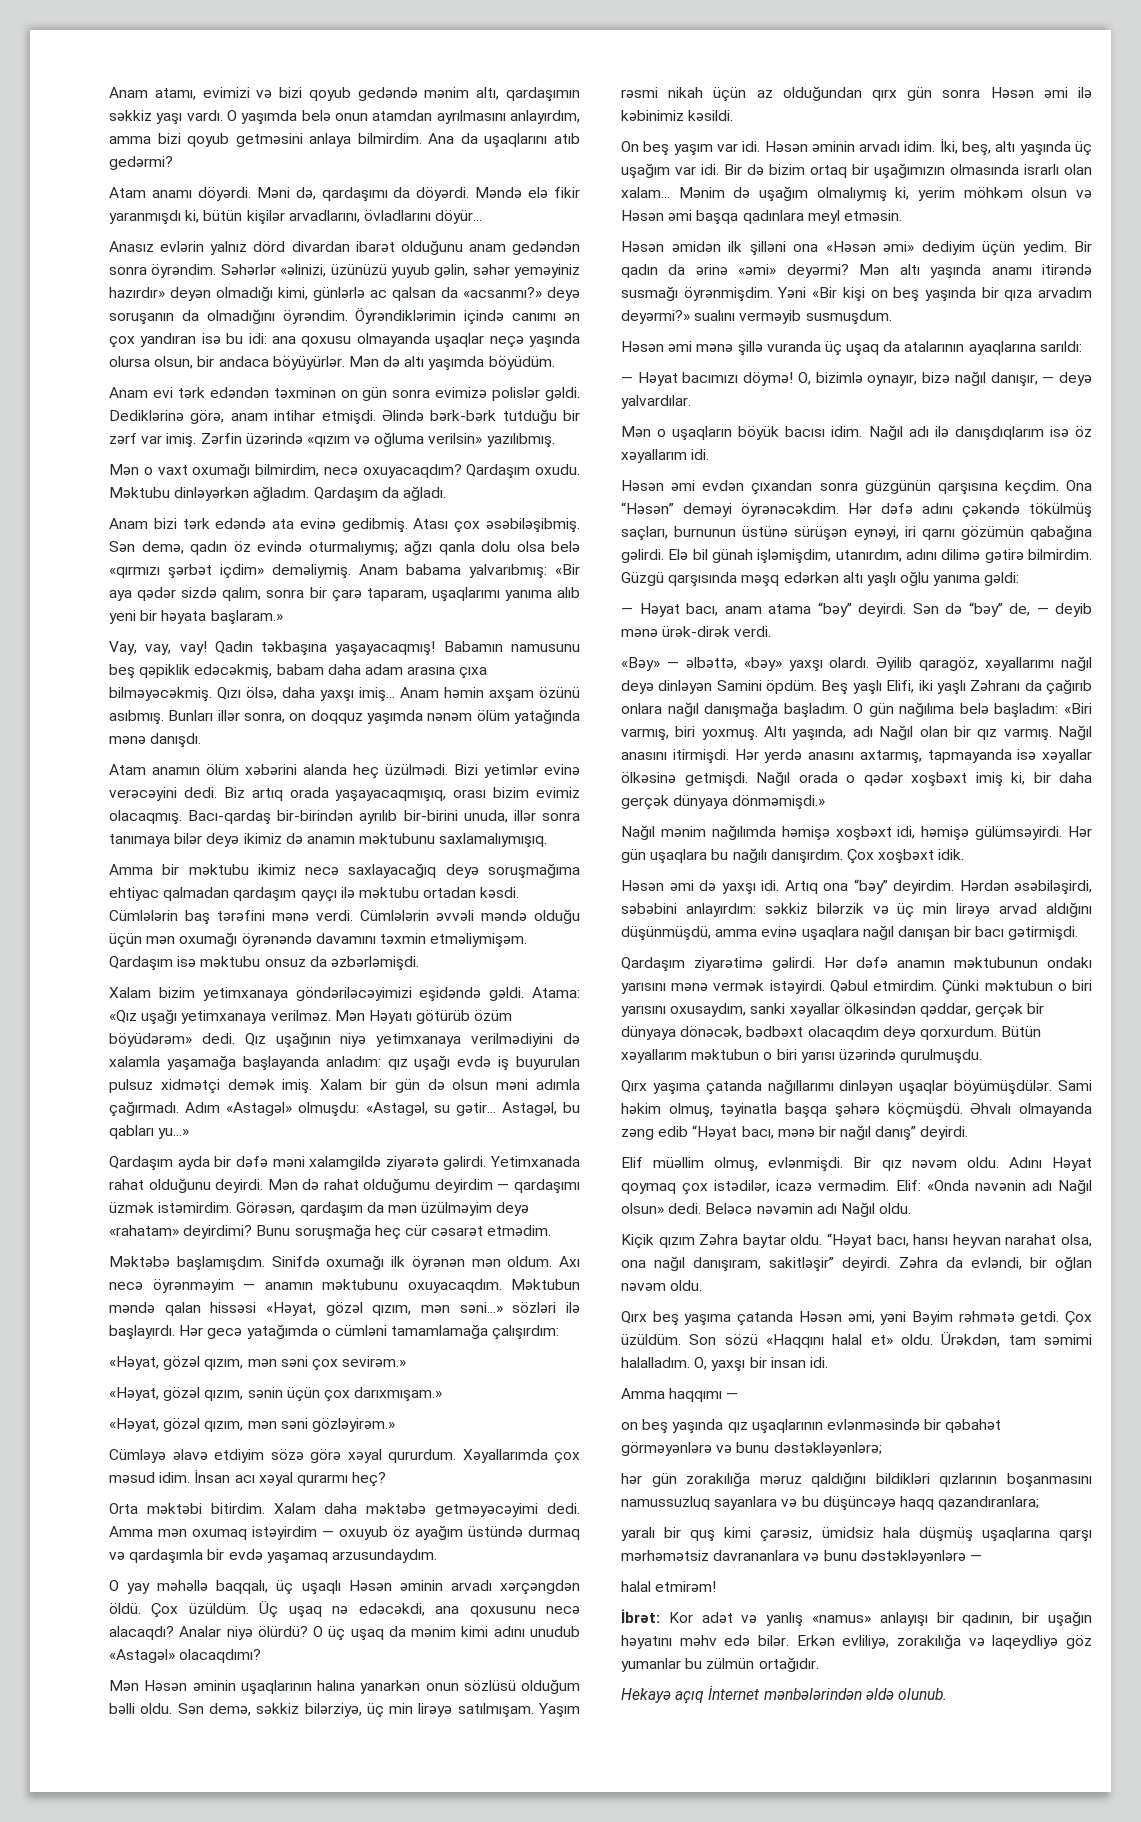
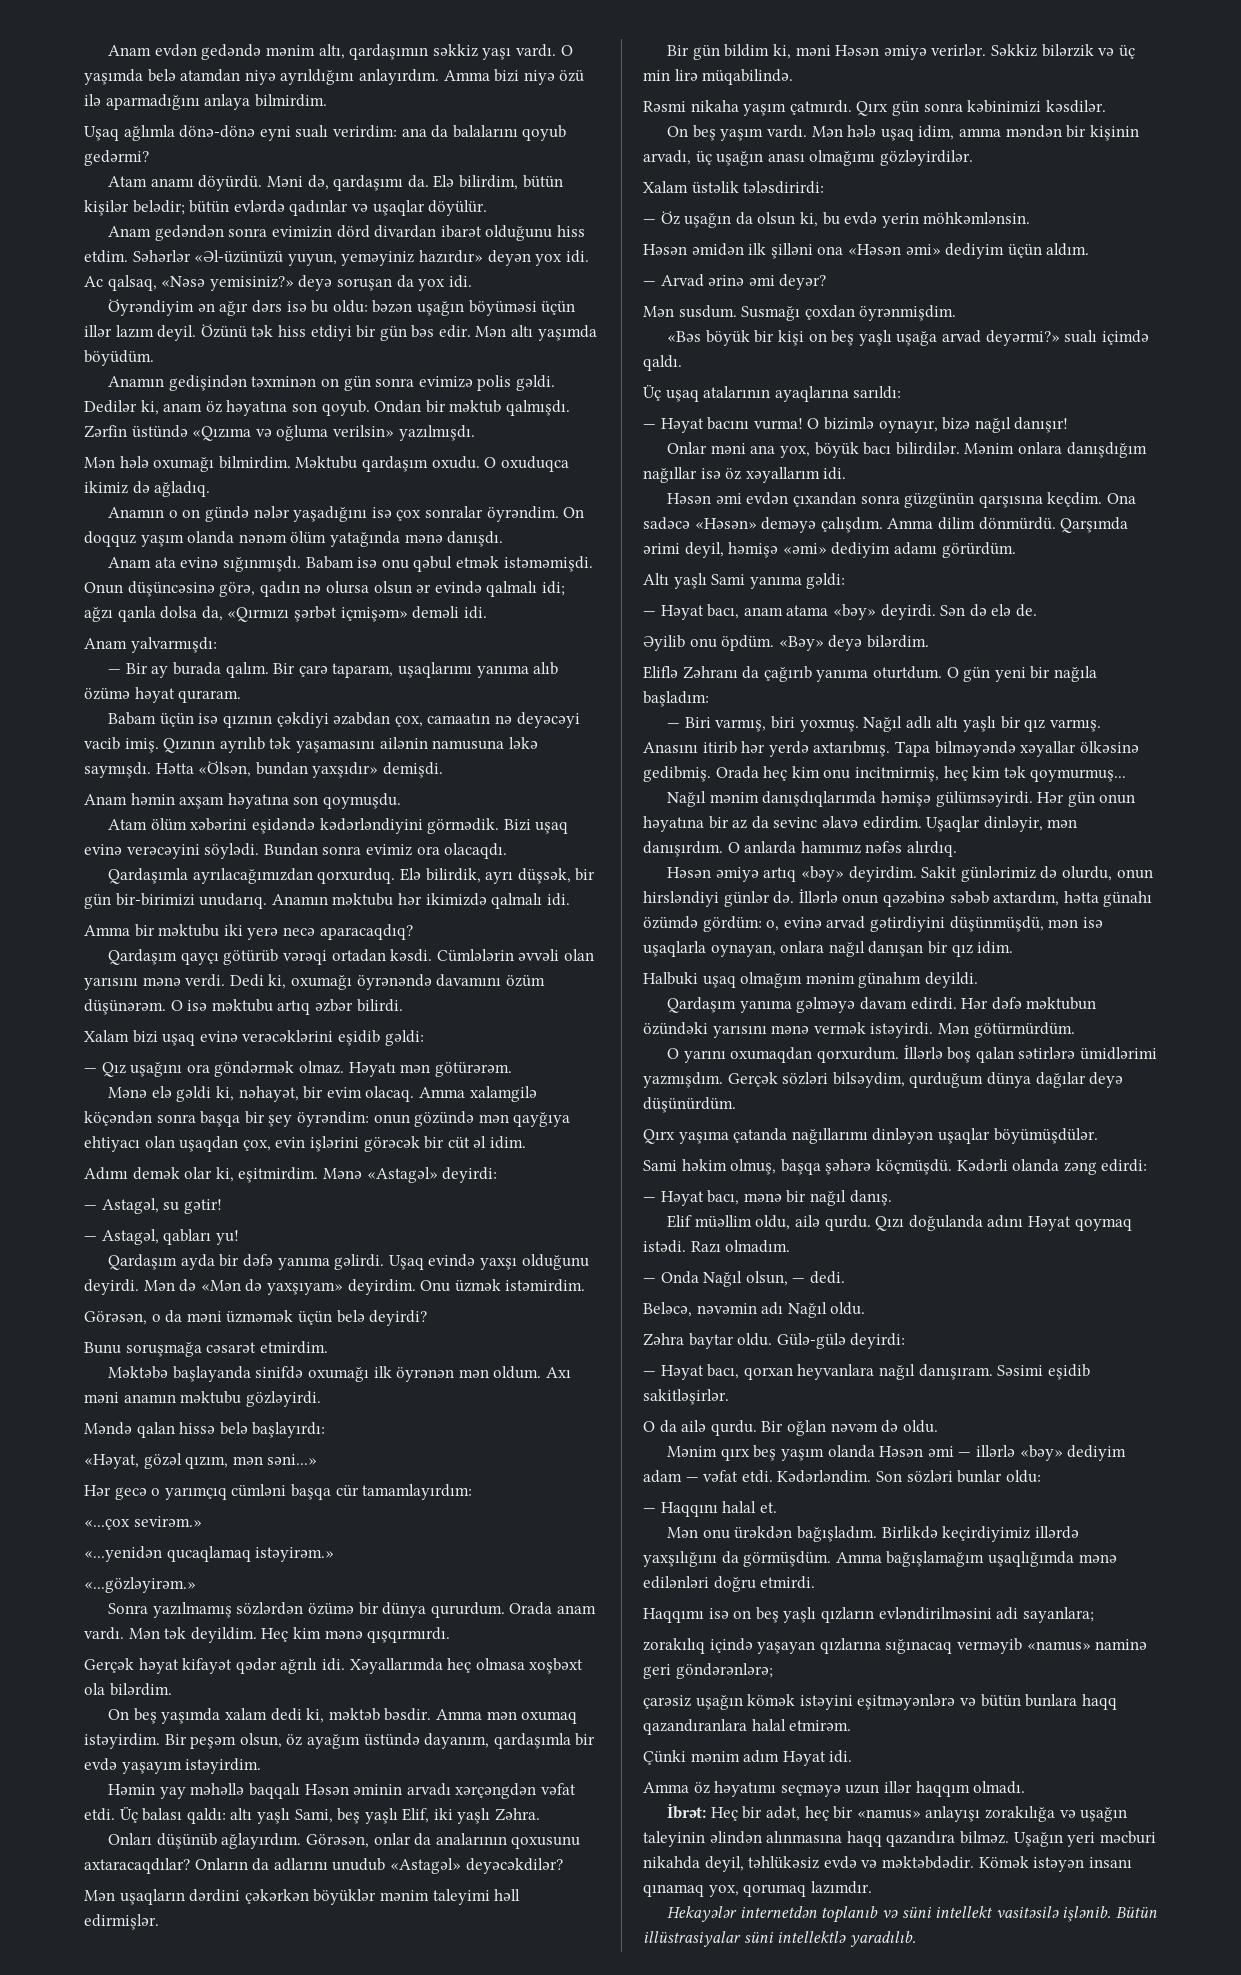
- Anam atamı, evimizi və bizi qoyub gedəndə mənim altı, qardaşımın səkkiz yaşı vardı.
+ Anam evdən gedəndə mənim altı, qardaşımın səkkiz yaşı vardı.
- O yaşımda belə onun atamdan ayrılmasını anlayırdım, amma bizi qoyub getməsini anlaya bilmirdim. Ana da uşaqlarını atıb gedərmi?
+ O yaşımda belə atamdan niyə ayrıldığını anlayırdım. Amma bizi niyə özü ilə aparmadığını anlaya bilmirdim.
+ Uşaq ağlımla dönə-dönə eyni sualı verirdim: ana da balalarını qoyub gedərmi?
- Atam anamı döyərdi.
+ Atam anamı döyürdü.
- Məni də, qardaşımı da döyərdi. Məndə elə fikir yaranmışdı ki, bütün kişilər arvadlarını, övladlarını döyür...
- Anasız evlərin yalnız dörd divardan ibarət olduğunu anam gedəndən sonra öyrəndim. Səhərlər «əlinizi, üzünüzü yuyub gəlin, səhər yeməyiniz hazırdır» deyən olmadığı kimi, günlərlə ac qalsan da «acsanmı?» deyə soruşanın da olmadığını öyrəndim. Öyrəndiklərimin içində canımı ən çox yandıran isə bu idi: ana qoxusu olmayanda uşaqlar neçə yaşında olursa olsun, bir andaca böyüyürlər. Mən də altı yaşımda böyüdüm.
+ Məni də, qardaşımı da. Elə bilirdim, bütün kişilər belədir; bütün evlərdə qadınlar və uşaqlar döyülür.
+ Anam gedəndən sonra evimizin dörd divardan ibarət olduğunu hiss etdim. Səhərlər «Əl-üzünüzü yuyun, yeməyiniz hazırdır» deyən yox idi. Ac qalsaq, «Nəsə yemisiniz?» deyə soruşan da yox idi.
+ Öyrəndiyim ən ağır dərs isə bu oldu: bəzən uşağın böyüməsi üçün illər lazım deyil. Özünü tək hiss etdiyi bir gün bəs edir. Mən altı yaşımda böyüdüm.
- Anam evi tərk edəndən təxminən on gün sonra evimizə polislər gəldi. Dediklərinə görə, anam intihar etmişdi. Əlində bərk-bərk tutduğu bir zərf var imiş. Zərfin üzərində «qızım və oğluma verilsin» yazılıbmış.
- Mən o vaxt oxumağı bilmirdim, necə oxuyacaqdım? Qardaşım oxudu. Məktubu dinləyərkən ağladım. Qardaşım da ağladı.
- Anam bizi tərk edəndə ata evinə gedibmiş. Atası çox əsəbiləşibmiş. Sən demə, qadın öz evində oturmalıymış; ağzı qanla dolu olsa belə «qırmızı şərbət içdim» deməliymiş. Anam babama yalvarıbmış: «Bir aya qədər sizdə qalım, sonra bir çarə taparam, uşaqlarımı yanıma alıb yeni bir həyata başlaram.»
- Vay, vay, vay! Qadın təkbaşına yaşayacaqmış! Babamın namusunu beş qəpiklik edəcəkmiş, babam daha adam arasına çıxa bilməyəcəkmiş. Qızı ölsə, daha yaxşı imiş... Anam həmin axşam özünü asıbmış. Bunları illər sonra, on doqquz yaşımda nənəm ölüm yatağında mənə danışdı.
+ Anamın gedişindən təxminən on gün sonra evimizə polis gəldi. Dedilər ki, anam öz həyatına son qoyub. Ondan bir məktub qalmışdı. Zərfin üstündə «Qızıma və oğluma verilsin» yazılmışdı.
+ Mən hələ oxumağı bilmirdim. Məktubu qardaşım oxudu. O oxuduqca ikimiz də ağladıq.
+ Anamın o on gündə nələr yaşadığını isə çox sonralar öyrəndim. On doqquz yaşım olanda nənəm ölüm yatağında mənə danışdı.
- Atam anamın ölüm xəbərini alanda heç üzülmədi. Bizi yetimlər evinə verəcəyini dedi. Biz artıq orada yaşayacaqmışıq, orası bizim evimiz olacaqmış. Bacı-qardaş bir-birindən ayrılıb bir-birini unuda, illər sonra tanımaya bilər deyə ikimiz də anamın məktubunu saxlamalıymışıq.
- Amma bir məktubu ikimiz necə saxlayacağıq deyə soruşmağıma ehtiyac qalmadan qardaşım qayçı ilə məktubu ortadan kəsdi. Cümlələrin baş tərəfini mənə verdi. Cümlələrin əvvəli məndə olduğu üçün mən oxumağı öyrənəndə davamını təxmin etməliymişəm. Qardaşım isə məktubu onsuz da əzbərləmişdi.
- Xalam bizim yetimxanaya göndəriləcəyimizi eşidəndə gəldi. Atama: «Qız uşağı yetimxanaya verilməz. Mən Həyatı götürüb özüm böyüdərəm» dedi. Qız uşağının niyə yetimxanaya verilmədiyini də xalamla yaşamağa başlayanda anladım: qız uşağı evdə iş buyurulan pulsuz xidmətçi demək imiş. Xalam bir gün də olsun məni adımla çağırmadı. Adım «Astagəl» olmuşdu: «Astagəl, su gətir... Astagəl, bu qabları yu...»
- Qardaşım ayda bir dəfə məni xalamgildə ziyarətə gəlirdi. Yetimxanada rahat olduğunu deyirdi. Mən də rahat olduğumu deyirdim — qardaşımı üzmək istəmirdim. Görəsən, qardaşım da mən üzülməyim deyə «rahatam» deyirdimi? Bunu soruşmağa heç cür cəsarət etmədim.
+ Anam ata evinə sığınmışdı. Babam isə onu qəbul etmək istəməmişdi. Onun düşüncəsinə görə, qadın nə olursa olsun ər evində qalmalı idi; ağzı qanla dolsa da, «Qırmızı şərbət içmişəm» deməli idi.
+ Anam yalvarmışdı:
+ — Bir ay burada qalım. Bir çarə taparam, uşaqlarımı yanıma alıb özümə həyat quraram.
+ Babam üçün isə qızının çəkdiyi əzabdan çox, camaatın nə deyəcəyi vacib imiş. Qızının ayrılıb tək yaşamasını ailənin namusuna ləkə saymışdı. Hətta «Ölsən, bundan yaxşıdır» demişdi.
+ Anam həmin axşam həyatına son qoymuşdu.
+ Atam ölüm xəbərini eşidəndə kədərləndiyini görmədik. Bizi uşaq evinə verəcəyini söylədi. Bundan sonra evimiz ora olacaqdı.
+ Qardaşımla ayrılacağımızdan qorxurduq. Elə bilirdik, ayrı düşsək, bir gün bir-birimizi unudarıq. Anamın məktubu hər ikimizdə qalmalı idi.
+ Amma bir məktubu iki yerə necə aparacaqdıq?
+ Qardaşım qayçı götürüb vərəqi ortadan kəsdi. Cümlələrin əvvəli olan yarısını mənə verdi. Dedi ki, oxumağı öyrənəndə davamını özüm düşünərəm. O isə məktubu artıq əzbər bilirdi.
+ Xalam bizi uşaq evinə verəcəklərini eşidib gəldi:
+ — Qız uşağını ora göndərmək olmaz. Həyatı mən götürərəm.
+ Mənə elə gəldi ki, nəhayət, bir evim olacaq. Amma xalamgilə köçəndən sonra başqa bir şey öyrəndim: onun gözündə mən qayğıya ehtiyacı olan uşaqdan çox, evin işlərini görəcək bir cüt əl idim.
+ Adımı demək olar ki, eşitmirdim. Mənə «Astagəl» deyirdi:
+ — Astagəl, su gətir!
+ — Astagəl, qabları yu!
+ Qardaşım ayda bir dəfə yanıma gəlirdi. Uşaq evində yaxşı olduğunu deyirdi. Mən də «Mən də yaxşıyam» deyirdim. Onu üzmək istəmirdim.
+ Görəsən, o da məni üzməmək üçün belə deyirdi?
+ Bunu soruşmağa cəsarət etmirdim.
- Məktəbə başlamışdım. Sinifdə oxumağı ilk öyrənən mən oldum.
+ Məktəbə başlayanda sinifdə oxumağı ilk öyrənən mən oldum.
- Axı necə öyrənməyim — anamın məktubunu oxuyacaqdım. Məktubun məndə qalan hissəsi «Həyat, gözəl qızım, mən səni...» sözləri ilə başlayırdı. Hər gecə yatağımda o cümləni tamamlamağa çalışırdım:
- «Həyat, gözəl qızım, mən səni çox sevirəm.»
- «Həyat, gözəl qızım, sənin üçün çox darıxmışam.»
- «Həyat, gözəl qızım, mən səni gözləyirəm.»
- Cümləyə əlavə etdiyim sözə görə xəyal qururdum. Xəyallarımda çox məsud idim. İnsan acı xəyal qurarmı heç?
- Orta məktəbi bitirdim. Xalam daha məktəbə getməyəcəyimi dedi. Amma mən oxumaq istəyirdim — oxuyub öz ayağım üstündə durmaq və qardaşımla bir evdə yaşamaq arzusundaydım.
- O yay məhəllə baqqalı, üç uşaqlı Həsən əminin arvadı xərçəngdən öldü. Çox üzüldüm. Üç uşaq nə edəcəkdi, ana qoxusunu necə alacaqdı? Analar niyə ölürdü? O üç uşaq da mənim kimi adını unudub «Astagəl» olacaqdımı?
- Mən Həsən əminin uşaqlarının halına yanarkən onun sözlüsü olduğum bəlli oldu. Sən demə, səkkiz bilərziyə, üç min lirəyə satılmışam. Yaşım rəsmi nikah üçün az olduğundan qırx gün sonra Həsən əmi ilə kəbinimiz kəsildi.
- On beş yaşım var idi. Həsən əminin arvadı idim. İki, beş, altı yaşında üç uşağım var idi. Bir də bizim ortaq bir uşağımızın olmasında israrlı olan xalam... Mənim də uşağım olmalıymış ki, yerim möhkəm olsun və Həsən əmi başqa qadınlara meyl etməsin.
+ Axı məni anamın məktubu gözləyirdi.
+ Məndə qalan hissə belə başlayırdı:
+ «Həyat, gözəl qızım, mən səni...»
+ Hər gecə o yarımçıq cümləni başqa cür tamamlayırdım:
+ «...çox sevirəm.»
+ «...yenidən qucaqlamaq istəyirəm.»
+ «...gözləyirəm.»
+ Sonra yazılmamış sözlərdən özümə bir dünya qururdum. Orada anam vardı. Mən tək deyildim. Heç kim mənə qışqırmırdı.
+ Gerçək həyat kifayət qədər ağrılı idi. Xəyallarımda heç olmasa xoşbəxt ola bilərdim.
+ On beş yaşımda xalam dedi ki, məktəb bəsdir. Amma mən oxumaq istəyirdim. Bir peşəm olsun, öz ayağım üstündə dayanım, qardaşımla bir evdə yaşayım istəyirdim.
+ Həmin yay məhəllə baqqalı Həsən əminin arvadı xərçəngdən vəfat etdi. Üç balası qaldı: altı yaşlı Sami, beş yaşlı Elif, iki yaşlı Zəhra.
+ Onları düşünüb ağlayırdım. Görəsən, onlar da analarının qoxusunu axtaracaqdılar? Onların da adlarını unudub «Astagəl» deyəcəkdilər?
+ Mən uşaqların dərdini çəkərkən böyüklər mənim taleyimi həll edirmişlər.
+ Bir gün bildim ki, məni Həsən əmiyə verirlər. Səkkiz bilərzik və üç min lirə müqabilində.
+ Rəsmi nikaha yaşım çatmırdı. Qırx gün sonra kəbinimizi kəsdilər.
+ On beş yaşım vardı. Mən hələ uşaq idim, amma məndən bir kişinin arvadı, üç uşağın anası olmağımı gözləyirdilər.
+ Xalam üstəlik tələsdirirdi:
+ — Öz uşağın da olsun ki, bu evdə yerin möhkəmlənsin.
- Həsən əmidən ilk şilləni ona «Həsən əmi» dediyim üçün yedim. Bir qadın da ərinə «əmi» deyərmi? Mən altı yaşında anamı itirəndə susmağı öyrənmişdim. Yəni «Bir kişi on beş yaşında bir qıza arvadım deyərmi?» sualını verməyib susmuşdum.
- Həsən əmi mənə şillə vuranda üç uşaq da atalarının ayaqlarına sarıldı:
+ Həsən əmidən ilk şilləni ona «Həsən əmi» dediyim üçün aldım.
+ — Arvad ərinə əmi deyər?
+ Mən susdum. Susmağı çoxdan öyrənmişdim.
+ «Bəs böyük bir kişi on beş yaşlı uşağa arvad deyərmi?» sualı içimdə qaldı.
+ Üç uşaq atalarının ayaqlarına sarıldı:
- — Həyat bacımızı döymə! O, bizimlə oynayır, bizə nağıl danışır, — deyə yalvardılar.
- Mən o uşaqların böyük bacısı idim. Nağıl adı ilə danışdıqlarım isə öz xəyallarım idi.
+ — Həyat bacını vurma! O bizimlə oynayır, bizə nağıl danışır!
+ Onlar məni ana yox, böyük bacı bilirdilər. Mənim onlara danışdığım nağıllar isə öz xəyallarım idi.
- Ona “Həsən” deməyi öyrənəcəkdim. Hər dəfə adını çəkəndə tökülmüş saçları, burnunun üstünə sürüşən eynəyi, iri qarnı gözümün qabağına gəlirdi. Elə bil günah işləmişdim, utanırdım, adını dilimə gətirə bilmirdim. Güzgü qarşısında məşq edərkən altı yaşlı oğlu yanıma gəldi:
+ Ona sadəcə «Həsən» deməyə çalışdım. Amma dilim dönmürdü. Qarşımda ərimi deyil, həmişə «əmi» dediyim adamı görürdüm.
+ Altı yaşlı Sami yanıma gəldi:
- — Həyat bacı, anam atama “bəy” deyirdi.
+ — Həyat bacı, anam atama «bəy» deyirdi.
- Sən də “bəy” de, — deyib mənə ürək-dirək verdi.
- «Bəy» — əlbəttə, «bəy» yaxşı olardı. Əyilib qaragöz, xəyallarımı nağıl deyə dinləyən Samini öpdüm. Beş yaşlı Elifi, iki yaşlı Zəhranı da çağırıb onlara nağıl danışmağa başladım. O gün nağılıma belə başladım: «Biri varmış, biri yoxmuş.
+ Sən də elə de.
+ Əyilib onu öpdüm. «Bəy» deyə bilərdim.
+ Eliflə Zəhranı da çağırıb yanıma oturtdum. O gün yeni bir nağıla başladım:
+ — Biri varmış, biri yoxmuş.
- Altı yaşında, adı Nağıl olan bir qız varmış. Nağıl anasını itirmişdi. Hər yerdə anasını axtarmış, tapmayanda isə xəyallar ölkəsinə getmişdi. Nağıl orada o qədər xoşbəxt imiş ki, bir daha gerçək dünyaya dönməmişdi.»
- Nağıl mənim nağılımda həmişə xoşbəxt idi, həmişə gülümsəyirdi. Hər gün uşaqlara bu nağılı danışırdım. Çox xoşbəxt idik.
- Həsən əmi də yaxşı idi. Artıq ona “bəy” deyirdim. Hərdən əsəbiləşirdi, səbəbini anlayırdım: səkkiz bilərzik və üç min lirəyə arvad aldığını düşünmüşdü, amma evinə uşaqlara nağıl danışan bir bacı gətirmişdi.
- Qardaşım ziyarətimə gəlirdi. Hər dəfə anamın məktubunun ondakı yarısını mənə vermək istəyirdi. Qəbul etmirdim. Çünki məktubun o biri yarısını oxusaydım, sanki xəyallar ölkəsindən qəddar, gerçək bir dünyaya dönəcək, bədbəxt olacaqdım deyə qorxurdum. Bütün xəyallarım məktubun o biri yarısı üzərində qurulmuşdu.
+ Nağıl adlı altı yaşlı bir qız varmış. Anasını itirib hər yerdə axtarıbmış. Tapa bilməyəndə xəyallar ölkəsinə gedibmiş. Orada heç kim onu incitmirmiş, heç kim tək qoymurmuş...
+ Nağıl mənim danışdıqlarımda həmişə gülümsəyirdi. Hər gün onun həyatına bir az da sevinc əlavə edirdim. Uşaqlar dinləyir, mən danışırdım. O anlarda hamımız nəfəs alırdıq.
+ Həsən əmiyə artıq «bəy» deyirdim. Sakit günlərimiz də olurdu, onun hirsləndiyi günlər də. İllərlə onun qəzəbinə səbəb axtardım, hətta günahı özümdə gördüm: o, evinə arvad gətirdiyini düşünmüşdü, mən isə uşaqlarla oynayan, onlara nağıl danışan bir qız idim.
+ Halbuki uşaq olmağım mənim günahım deyildi.
+ Qardaşım yanıma gəlməyə davam edirdi. Hər dəfə məktubun özündəki yarısını mənə vermək istəyirdi. Mən götürmürdüm.
+ O yarını oxumaqdan qorxurdum. İllərlə boş qalan sətirlərə ümidlərimi yazmışdım. Gerçək sözləri bilsəydim, qurduğum dünya dağılar deyə düşünürdüm.
- Qırx yaşıma çatanda nağıllarımı dinləyən uşaqlar böyümüşdülər. Sami həkim olmuş, təyinatla başqa şəhərə köçmüşdü.
+ Qırx yaşıma çatanda nağıllarımı dinləyən uşaqlar böyümüşdülər.
+ Sami həkim olmuş, başqa şəhərə köçmüşdü.
- Əhvalı olmayanda zəng edib “Həyat bacı, mənə bir nağıl danış” deyirdi.
+ Kədərli olanda zəng edirdi:
+ — Həyat bacı, mənə bir nağıl danış.
- Elif müəllim olmuş, evlənmişdi. Bir qız nəvəm oldu. Adını Həyat qoymaq çox istədilər, icazə vermədim. Elif: «Onda nəvənin adı Nağıl olsun» dedi. Beləcə nəvəmin adı Nağıl oldu.
+ Elif müəllim oldu, ailə qurdu. Qızı doğulanda adını Həyat qoymaq istədi. Razı olmadım.
+ — Onda Nağıl olsun, — dedi.
+ Beləcə, nəvəmin adı Nağıl oldu.
- Kiçik qızım Zəhra baytar oldu.
+ Zəhra baytar oldu.
- “Həyat bacı, hansı heyvan narahat olsa, ona nağıl danışıram, sakitləşir” deyirdi. Zəhra da evləndi, bir oğlan nəvəm oldu.
- Qırx beş yaşıma çatanda Həsən əmi, yəni Bəyim rəhmətə getdi. Çox üzüldüm. Son sözü «Haqqını halal et» oldu. Ürəkdən, tam səmimi halalladım. O, yaxşı bir insan idi.
- Amma haqqımı —
- on beş yaşında qız uşaqlarının evlənməsində bir qəbahət görməyənlərə və bunu dəstəkləyənlərə;
- hər gün zorakılığa məruz qaldığını bildikləri qızlarının boşanmasını namussuzluq sayanlara və bu düşüncəyə haqq qazandıranlara;
- yaralı bir quş kimi çarəsiz, ümidsiz hala düşmüş uşaqlarına qarşı mərhəmətsiz davrananlara və bunu dəstəkləyənlərə —
- halal etmirəm!
- İbrət: Kor adət və yanlış «namus» anlayışı bir qadının, bir uşağın həyatını məhv edə bilər. Erkən evliliyə, zorakılığa və laqeydliyə göz yumanlar bu zülmün ortağıdır.
- Hekayə açıq İnternet mənbələrindən əldə olunub.
+ Gülə-gülə deyirdi:
+ — Həyat bacı, qorxan heyvanlara nağıl danışıram. Səsimi eşidib sakitləşirlər.
+ O da ailə qurdu. Bir oğlan nəvəm də oldu.
+ Mənim qırx beş yaşım olanda Həsən əmi — illərlə «bəy» dediyim adam — vəfat etdi. Kədərləndim. Son sözləri bunlar oldu:
+ — Haqqını halal et.
+ Mən onu ürəkdən bağışladım. Birlikdə keçirdiyimiz illərdə yaxşılığını da görmüşdüm. Amma bağışlamağım uşaqlığımda mənə edilənləri doğru etmirdi.
+ Haqqımı isə on beş yaşlı qızların evləndirilməsini adi sayanlara;
+ zorakılıq içində yaşayan qızlarına sığınacaq verməyib «namus» naminə geri göndərənlərə;
+ çarəsiz uşağın kömək istəyini eşitməyənlərə və bütün bunlara haqq qazandıranlara halal etmirəm.
+ Çünki mənim adım Həyat idi.
+ Amma öz həyatımı seçməyə uzun illər haqqım olmadı.
+ İbrət: Heç bir adət, heç bir «namus» anlayışı zorakılığa və uşağın taleyinin əlindən alınmasına haqq qazandıra bilməz. Uşağın yeri məcburi nikahda deyil, təhlükəsiz evdə və məktəbdədir. Kömək istəyən insanı qınamaq yox, qorumaq lazımdır.
+ Hekayələr internetdən toplanıb və süni intellekt vasitəsilə işlənib. Bütün illüstrasiyalar süni intellektlə yaradılıb.

